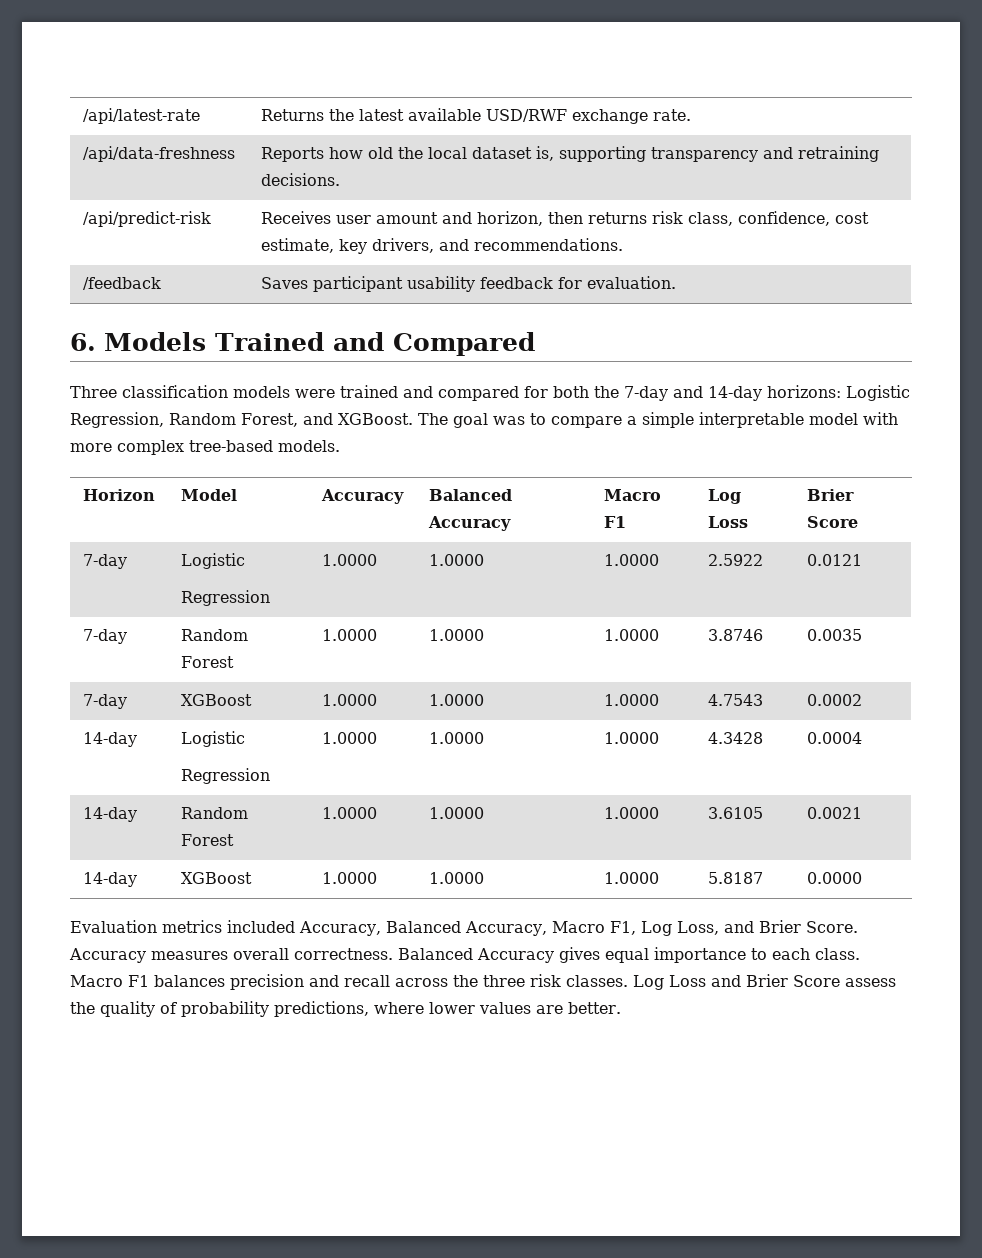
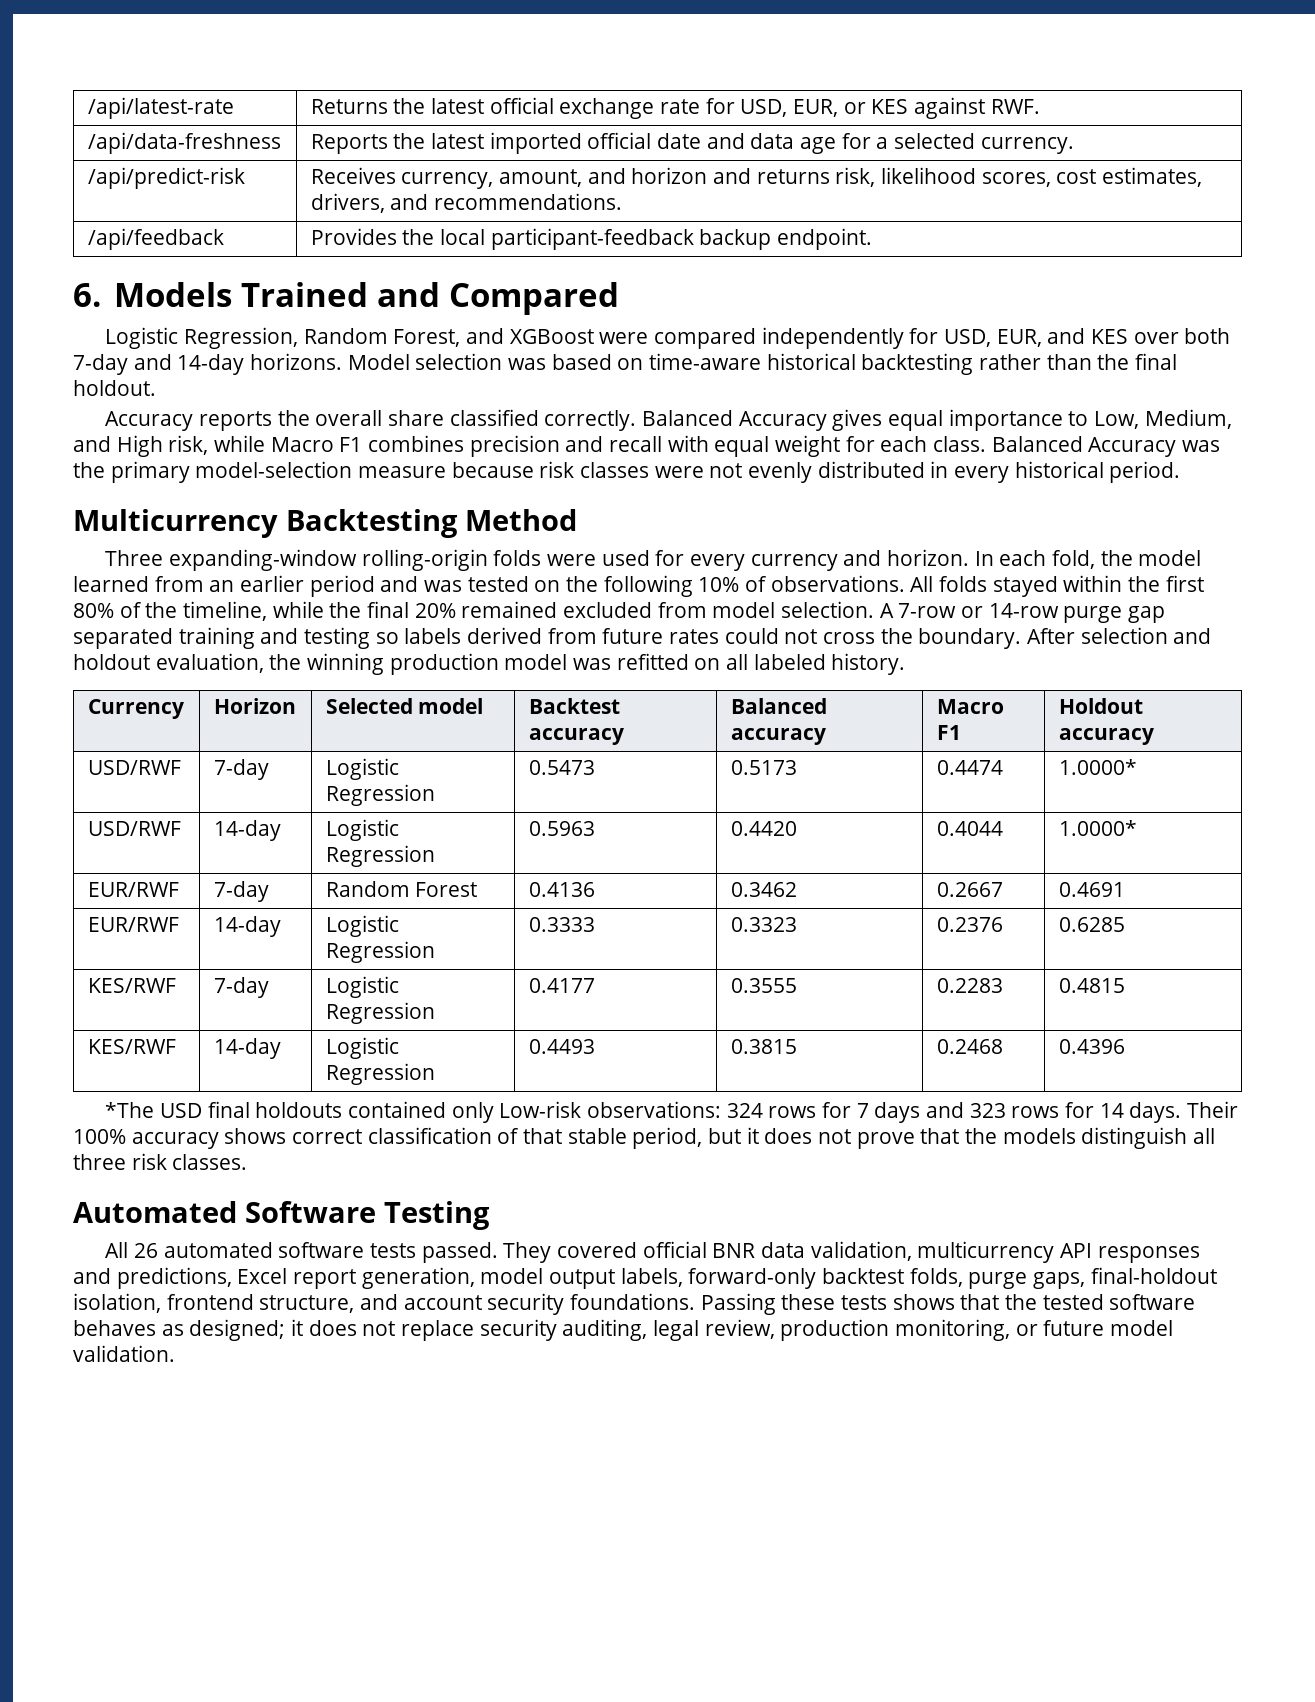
- /api/latest-rate | Returns the latest available USD/RWF exchange rate.
- /api/data-freshness | Reports how old the local dataset is, supporting transparency and retraining decisions.
- /api/predict-risk | Receives user amount and horizon, then returns risk class, confidence, cost estimate, key drivers, and recommendations.
- /feedback | Saves participant usability feedback for evaluation.
+ /api/latest-rate | Returns the latest official exchange rate for USD, EUR, or KES against RWF.
+ /api/data-freshness | Reports the latest imported official date and data age for a selected currency.
+ /api/predict-risk | Receives currency, amount, and horizon and returns risk, likelihood scores, cost estimates, drivers, and recommendations.
+ /api/feedback | Provides the local participant-feedback backup endpoint.
- Three classification models were trained and compared for both the 7-day and 14-day horizons: Logistic Regression, Random Forest, and XGBoost. The goal was to compare a simple interpretable model with more complex tree-based models.
- Horizon | Model | Accuracy | Balanced Accuracy | Macro F1 | Log Loss | Brier Score
- 7-day | Logistic
- Regression | 1.0000 | 1.0000 | 1.0000 | 2.5922 | 0.0121
- 7-day | Random Forest | 1.0000 | 1.0000 | 1.0000 | 3.8746 | 0.0035
- 7-day | XGBoost | 1.0000 | 1.0000 | 1.0000 | 4.7543 | 0.0002
- 14-day | Logistic
- Regression | 1.0000 | 1.0000 | 1.0000 | 4.3428 | 0.0004
- 14-day | Random Forest | 1.0000 | 1.0000 | 1.0000 | 3.6105 | 0.0021
- 14-day | XGBoost | 1.0000 | 1.0000 | 1.0000 | 5.8187 | 0.0000
- Evaluation metrics included Accuracy, Balanced Accuracy, Macro F1, Log Loss, and Brier Score. Accuracy measures overall correctness.
+ Logistic Regression, Random Forest, and XGBoost were compared independently for USD, EUR, and KES over both 7-day and 14-day horizons. Model selection was based on time-aware historical backtesting rather than the final holdout.
+ Accuracy reports the overall share classified correctly.
- Balanced Accuracy gives equal importance to each class. Macro F1 balances precision and recall across the three risk classes. Log Loss and Brier Score assess the quality of probability predictions, where lower values are better.
+ Balanced Accuracy gives equal importance to Low, Medium, and High risk, while Macro F1 combines precision and recall with equal weight for each class. Balanced Accuracy was the primary model-selection measure because risk classes were not evenly distributed in every historical period.
+ Multicurrency Backtesting Method
+ Three expanding-window rolling-origin folds were used for every currency and horizon. In each fold, the model learned from an earlier period and was tested on the following 10% of observations. All folds stayed within the first 80% of the timeline, while the final 20% remained excluded from model selection. A 7-row or 14-row purge gap separated training and testing so labels derived from future rates could not cross the boundary. After selection and holdout evaluation, the winning production model was refitted on all labeled history.
+ Currency | Horizon | Selected model | Backtest accuracy | Balanced accuracy | Macro F1 | Holdout accuracy
+ USD/RWF | 7-day | Logistic Regression | 0.5473 | 0.5173 | 0.4474 | 1.0000*
+ USD/RWF | 14-day | Logistic Regression | 0.5963 | 0.4420 | 0.4044 | 1.0000*
+ EUR/RWF | 7-day | Random Forest | 0.4136 | 0.3462 | 0.2667 | 0.4691
+ EUR/RWF | 14-day | Logistic Regression | 0.3333 | 0.3323 | 0.2376 | 0.6285
+ KES/RWF | 7-day | Logistic Regression | 0.4177 | 0.3555 | 0.2283 | 0.4815
+ KES/RWF | 14-day | Logistic Regression | 0.4493 | 0.3815 | 0.2468 | 0.4396
+ *The USD final holdouts contained only Low-risk observations: 324 rows for 7 days and 323 rows for 14 days. Their 100% accuracy shows correct classification of that stable period, but it does not prove that the models distinguish all three risk classes.
+ Automated Software Testing
+ All 26 automated software tests passed. They covered official BNR data validation, multicurrency API responses and predictions, Excel report generation, model output labels, forward-only backtest folds, purge gaps, final-holdout isolation, frontend structure, and account security foundations. Passing these tests shows that the tested software behaves as designed; it does not replace security auditing, legal review, production monitoring, or future model validation.

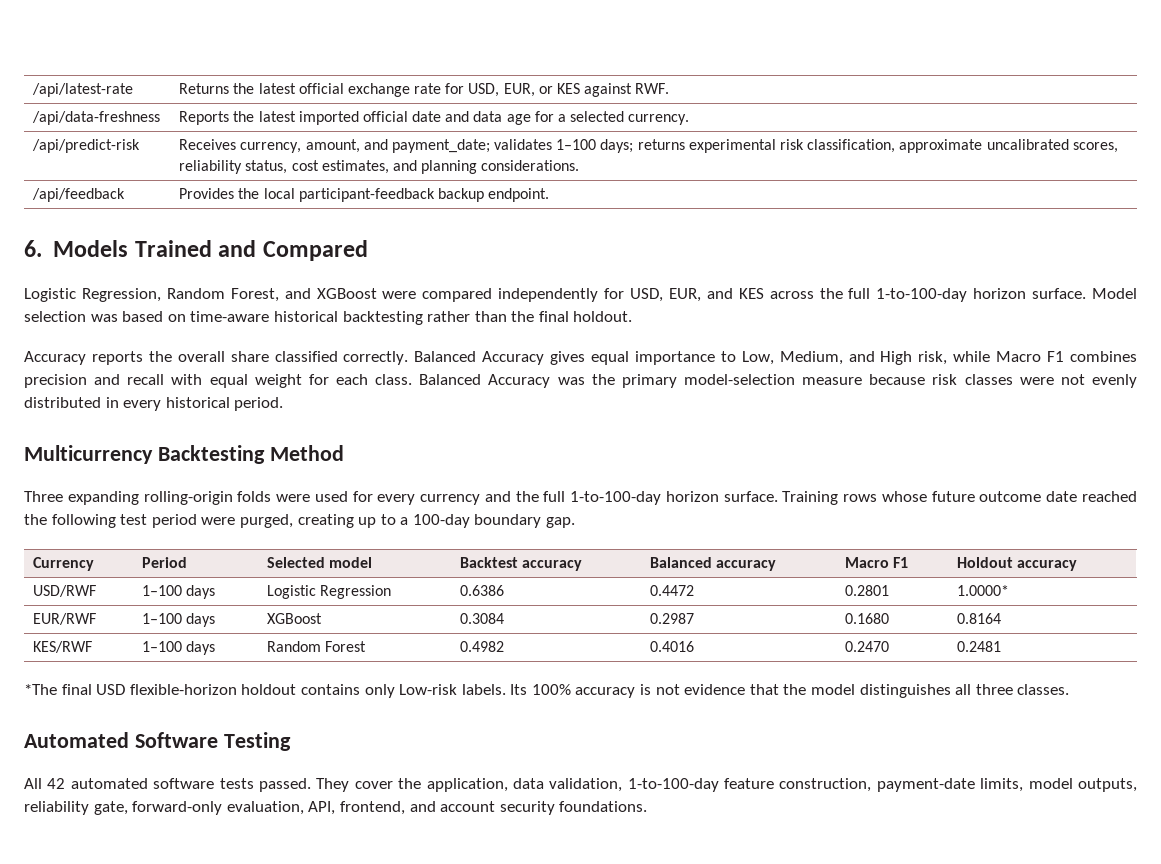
- /api/predict-risk | Receives currency, amount, and horizon and returns risk, likelihood scores, cost estimates, drivers, and recommendations.
+ /api/predict-risk | Receives currency, amount, and payment_date; validates 1–100 days; returns experimental risk classification, approximate uncalibrated scores, reliability status, cost estimates, and planning considerations.
- Logistic Regression, Random Forest, and XGBoost were compared independently for USD, EUR, and KES over both 7-day and 14-day horizons.
+ Logistic Regression, Random Forest, and XGBoost were compared independently for USD, EUR, and KES across the full 1-to-100-day horizon surface.
- Three expanding-window rolling-origin folds were used for every currency and horizon. In each fold, the model learned from an earlier period and was tested on the following 10% of observations. All folds stayed within the first 80% of the timeline, while the final 20% remained excluded from model selection. A 7-row or 14-row purge gap separated training and testing so labels derived from future rates could not cross the boundary. After selection and holdout evaluation, the winning production model was refitted on all labeled history.
+ Three expanding rolling-origin folds were used for every currency and the full 1-to-100-day horizon surface. Training rows whose future outcome date reached the following test period were purged, creating up to a 100-day boundary gap.
- Currency | Horizon | Selected model | Backtest accuracy | Balanced accuracy | Macro F1 | Holdout accuracy
+ Currency | Period | Selected model | Backtest accuracy | Balanced accuracy | Macro F1 | Holdout accuracy
- USD/RWF | 7-day | Logistic Regression | 0.5473 | 0.5173 | 0.4474 | 1.0000*
- USD/RWF | 14-day | Logistic Regression | 0.5963 | 0.4420 | 0.4044 | 1.0000*
- EUR/RWF | 7-day | Random Forest | 0.4136 | 0.3462 | 0.2667 | 0.4691
- EUR/RWF | 14-day | Logistic Regression | 0.3333 | 0.3323 | 0.2376 | 0.6285
- KES/RWF | 7-day | Logistic Regression | 0.4177 | 0.3555 | 0.2283 | 0.4815
- KES/RWF | 14-day | Logistic Regression | 0.4493 | 0.3815 | 0.2468 | 0.4396
- *The USD final holdouts contained only Low-risk observations: 324 rows for 7 days and 323 rows for 14 days. Their 100% accuracy shows correct classification of that stable period, but it does not prove that the models distinguish all three risk classes.
+ USD/RWF | 1–100 days | Logistic Regression | 0.6386 | 0.4472 | 0.2801 | 1.0000*
+ EUR/RWF | 1–100 days | XGBoost | 0.3084 | 0.2987 | 0.1680 | 0.8164
+ KES/RWF | 1–100 days | Random Forest | 0.4982 | 0.4016 | 0.2470 | 0.2481
+ *The final USD flexible-horizon holdout contains only Low-risk labels. Its 100% accuracy is not evidence that the model distinguishes all three classes.
- All 26 automated software tests passed.
+ All 42 automated software tests passed.
- They covered official BNR data validation, multicurrency API responses and predictions, Excel report generation, model output labels, forward-only backtest folds, purge gaps, final-holdout isolation, frontend structure, and account security foundations. Passing these tests shows that the tested software behaves as designed; it does not replace security auditing, legal review, production monitoring, or future model validation.
+ They cover the application, data validation, 1-to-100-day feature construction, payment-date limits, model outputs, reliability gate, forward-only evaluation, API, frontend, and account security foundations.

